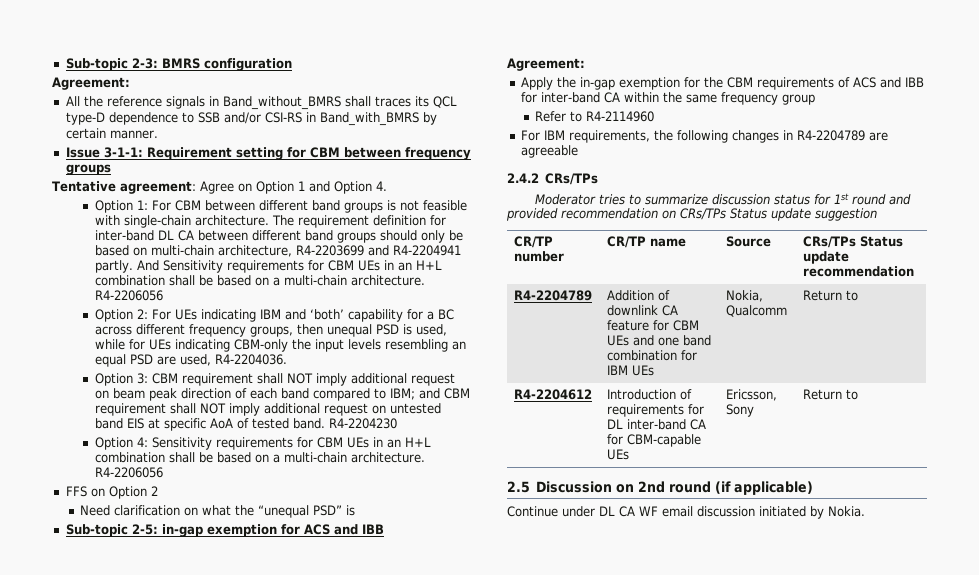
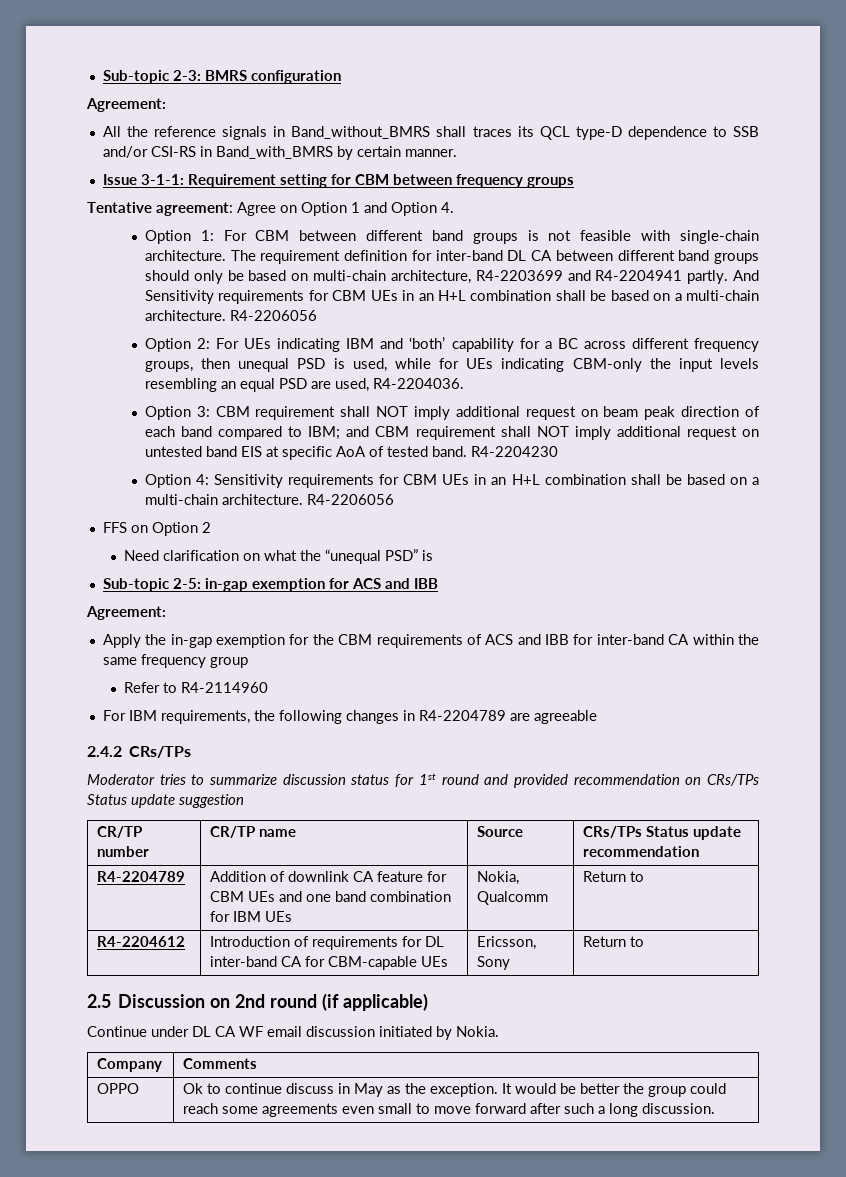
+ Company | Comments
+ OPPO | Ok to continue discuss in May as the exception. It would be better the group could reach some agreements even small to move forward after such a long discussion.

